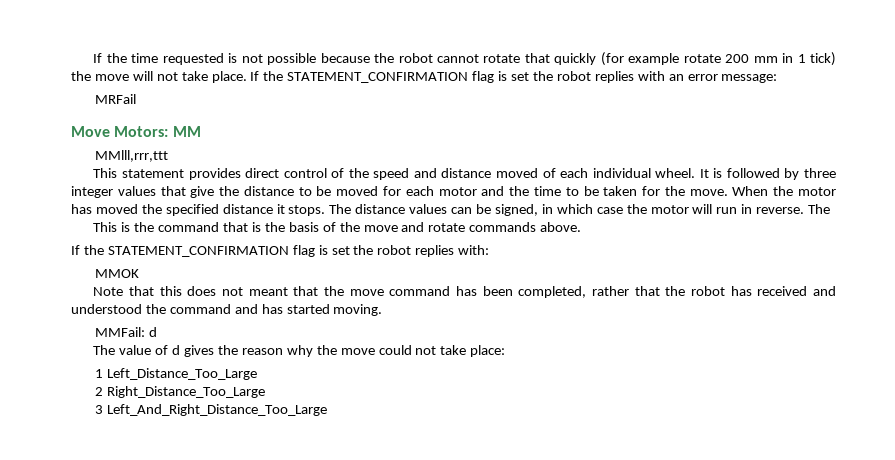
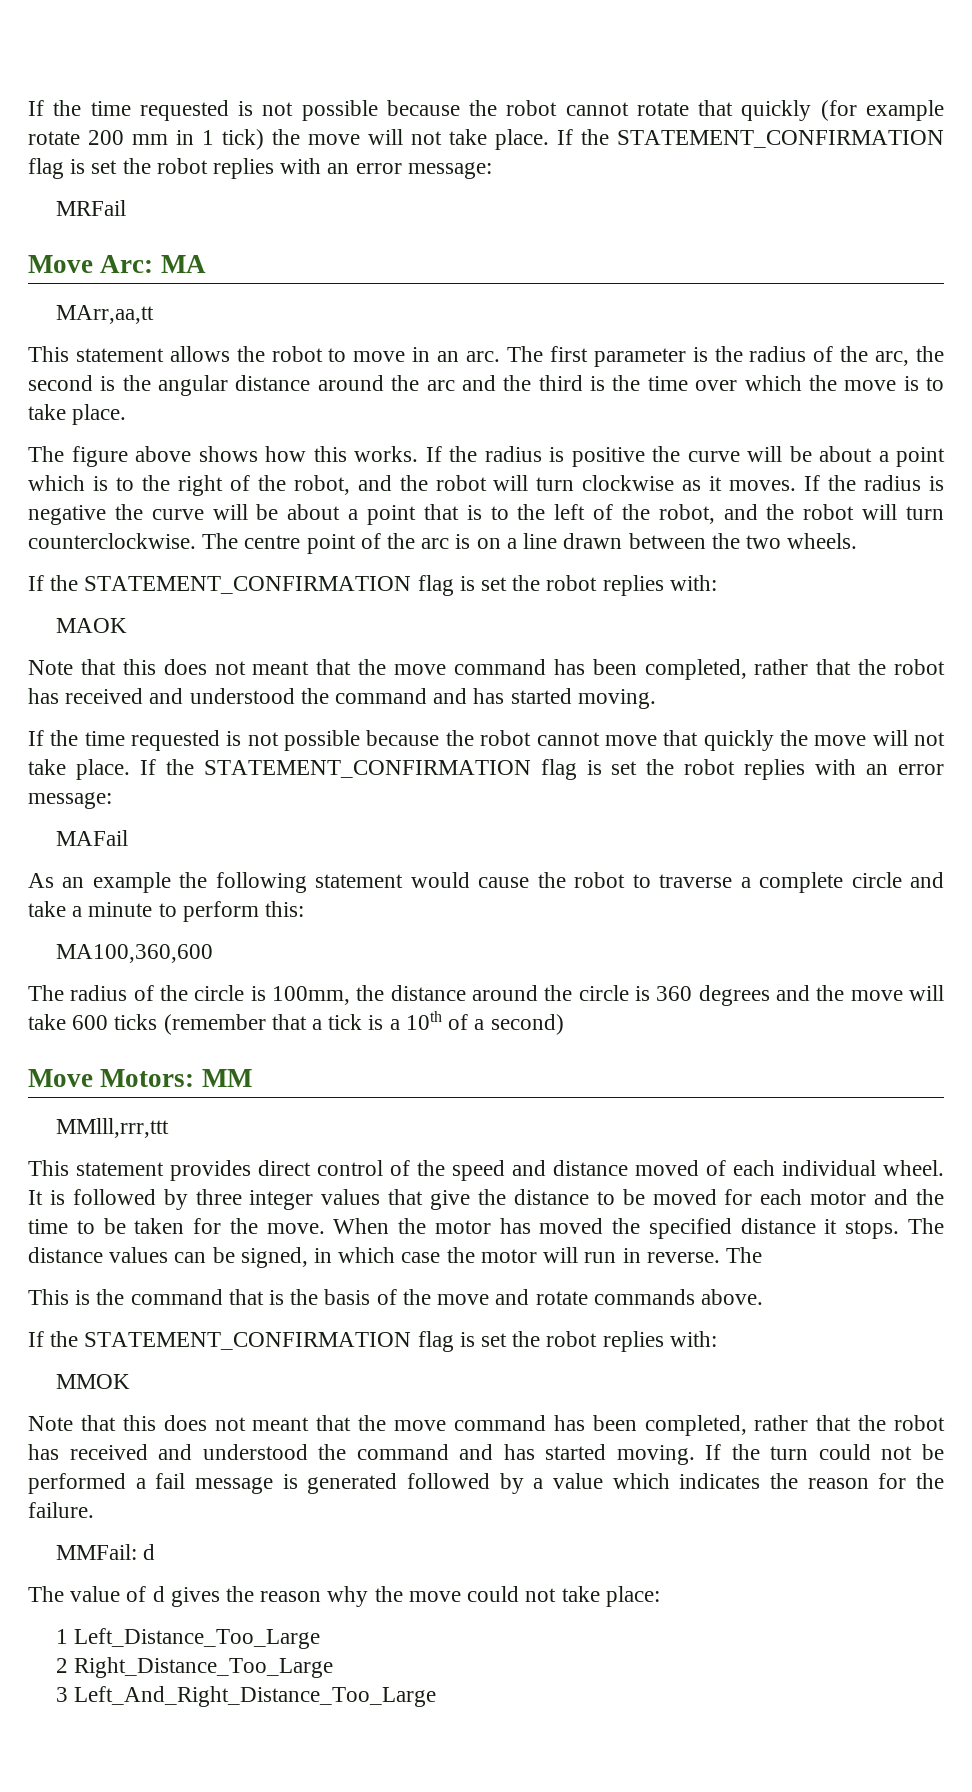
+ Move Arc: MA
+ MArr,aa,tt
+ This statement allows the robot to move in an arc. The first parameter is the radius of the arc, the second is the angular distance around the arc and the third is the time over which the move is to take place.
+ The figure above shows how this works. If the radius is positive the curve will be about a point which is to the right of the robot, and the robot will turn clockwise as it moves. If the radius is negative the curve will be about a point that is to the left of the robot, and the robot will turn counterclockwise. The centre point of the arc is on a line drawn between the two wheels.
+ If the STATEMENT_CONFIRMATION flag is set the robot replies with:
+ MAOK
+ Note that this does not meant that the move command has been completed, rather that the robot has received and understood the command and has started moving.
+ If the time requested is not possible because the robot cannot move that quickly the move will not take place. If the STATEMENT_CONFIRMATION flag is set the robot replies with an error message:
+ MAFail
+ As an example the following statement would cause the robot to traverse a complete circle and take a minute to perform this:
+ MA100,360,600
+ The radius of the circle is 100mm, the distance around the circle is 360 degrees and the move will take 600 ticks (remember that a tick is a 10th of a second)
+ If the turn could not be performed a fail message is generated followed by a value which indicates the reason for the failure.

